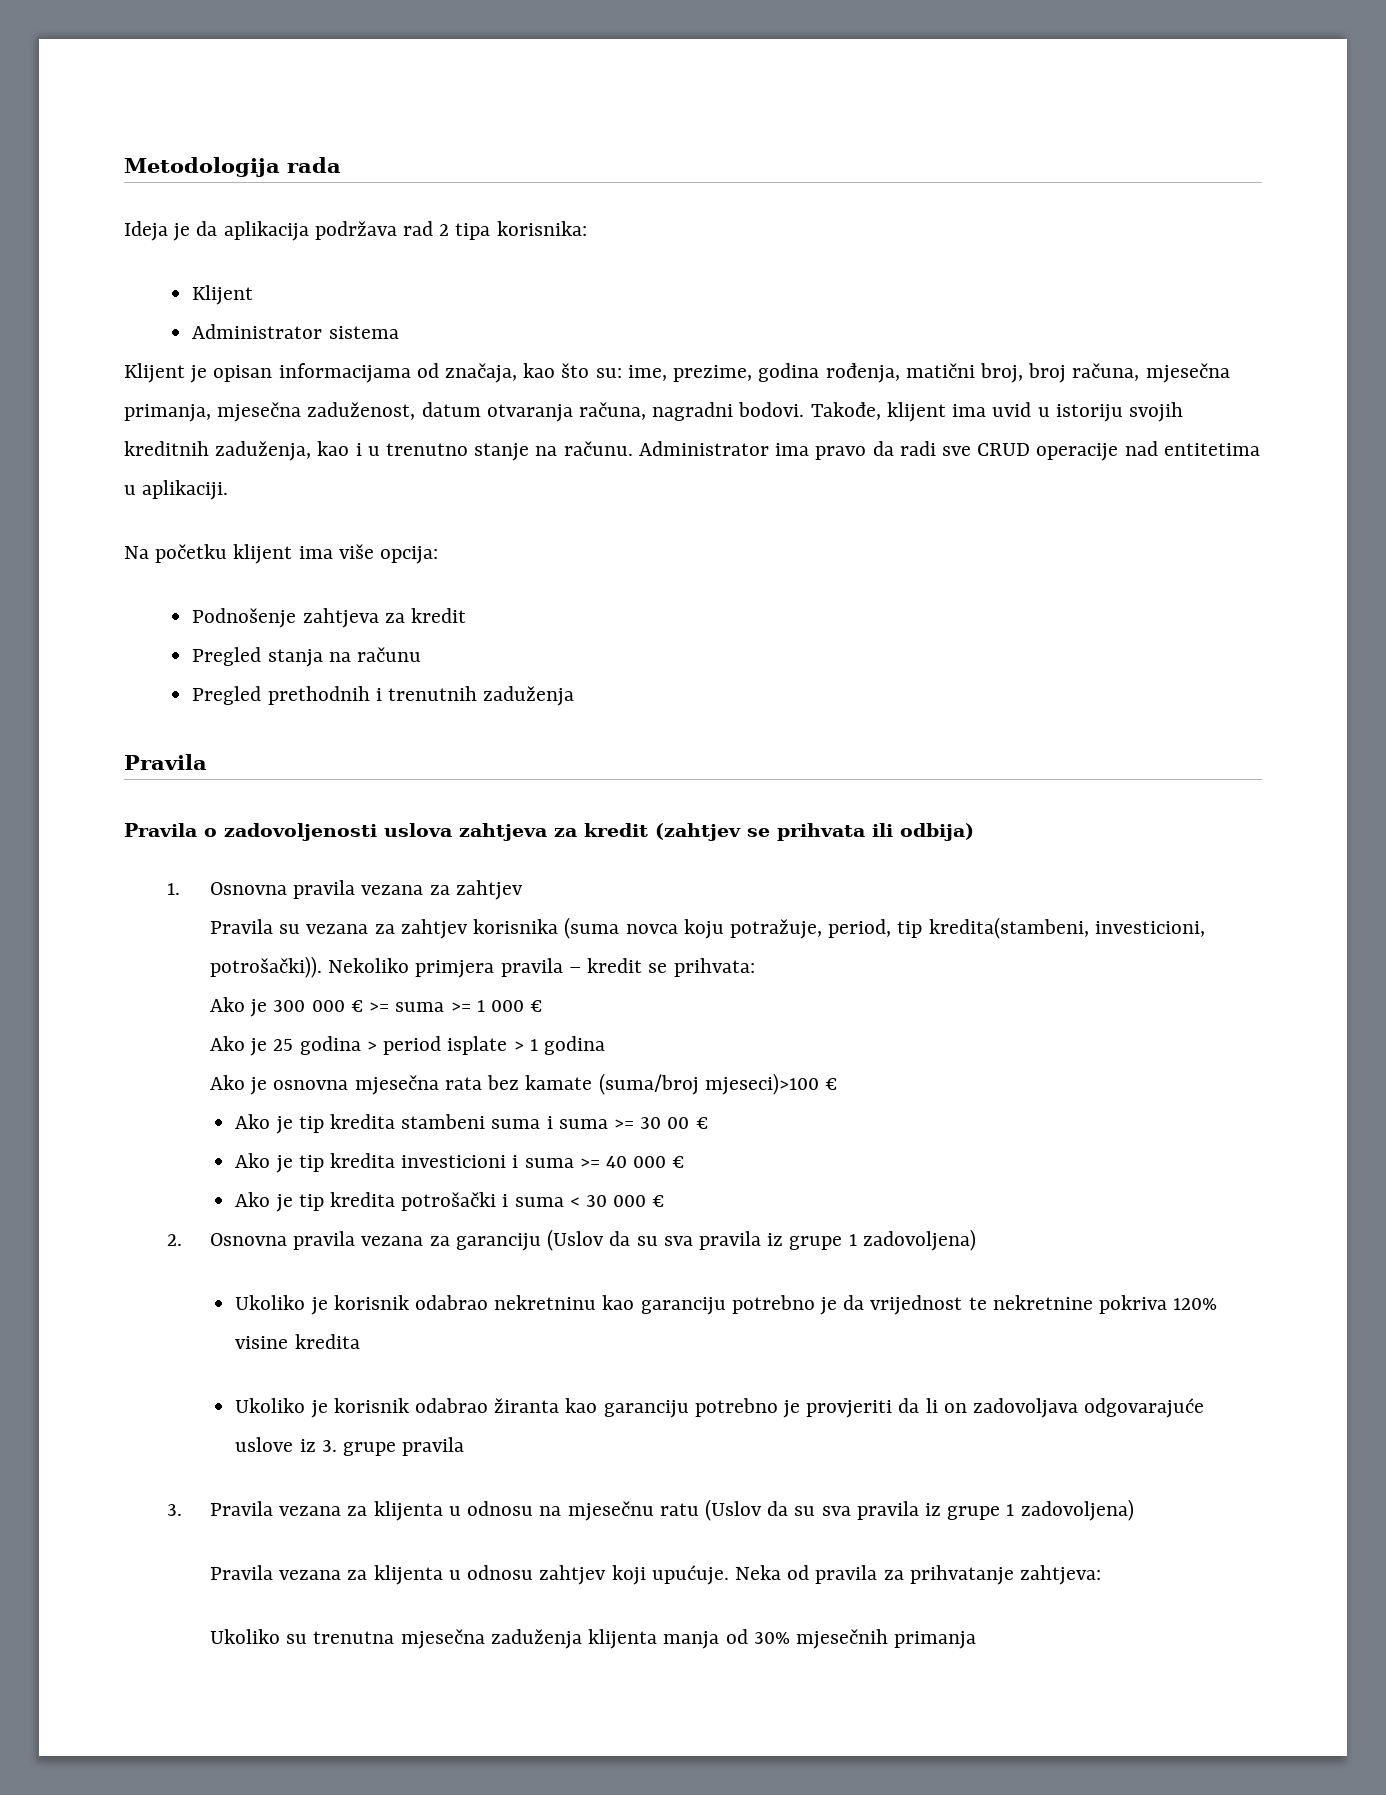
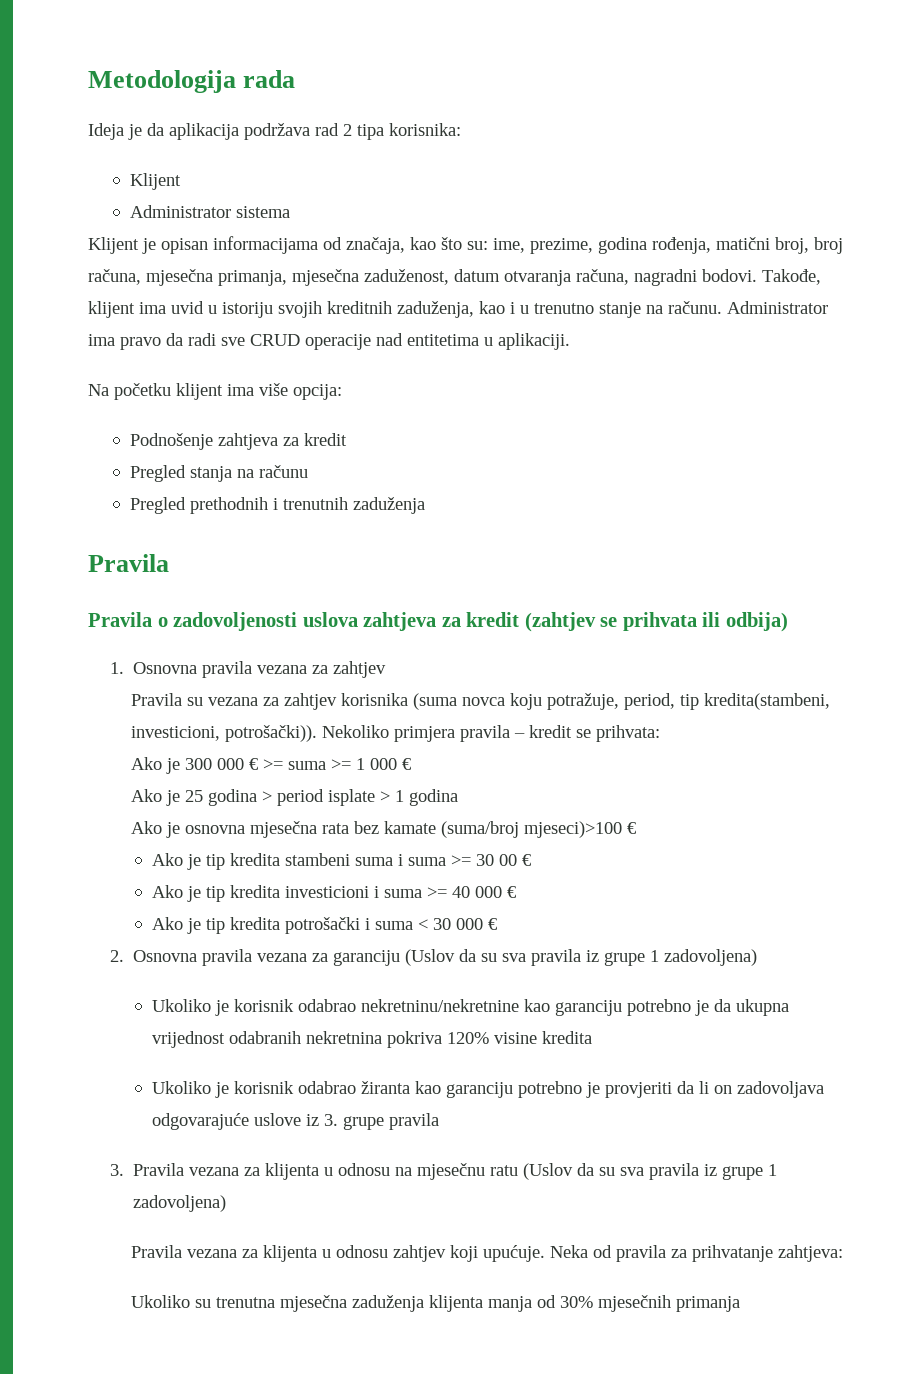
- Ukoliko je korisnik odabrao nekretninu kao garanciju potrebno je da vrijednost te nekretnine pokriva 120% visine kredita
+ Ukoliko je korisnik odabrao nekretninu/nekretnine kao garanciju potrebno je da ukupna vrijednost odabranih nekretnina pokriva 120% visine kredita

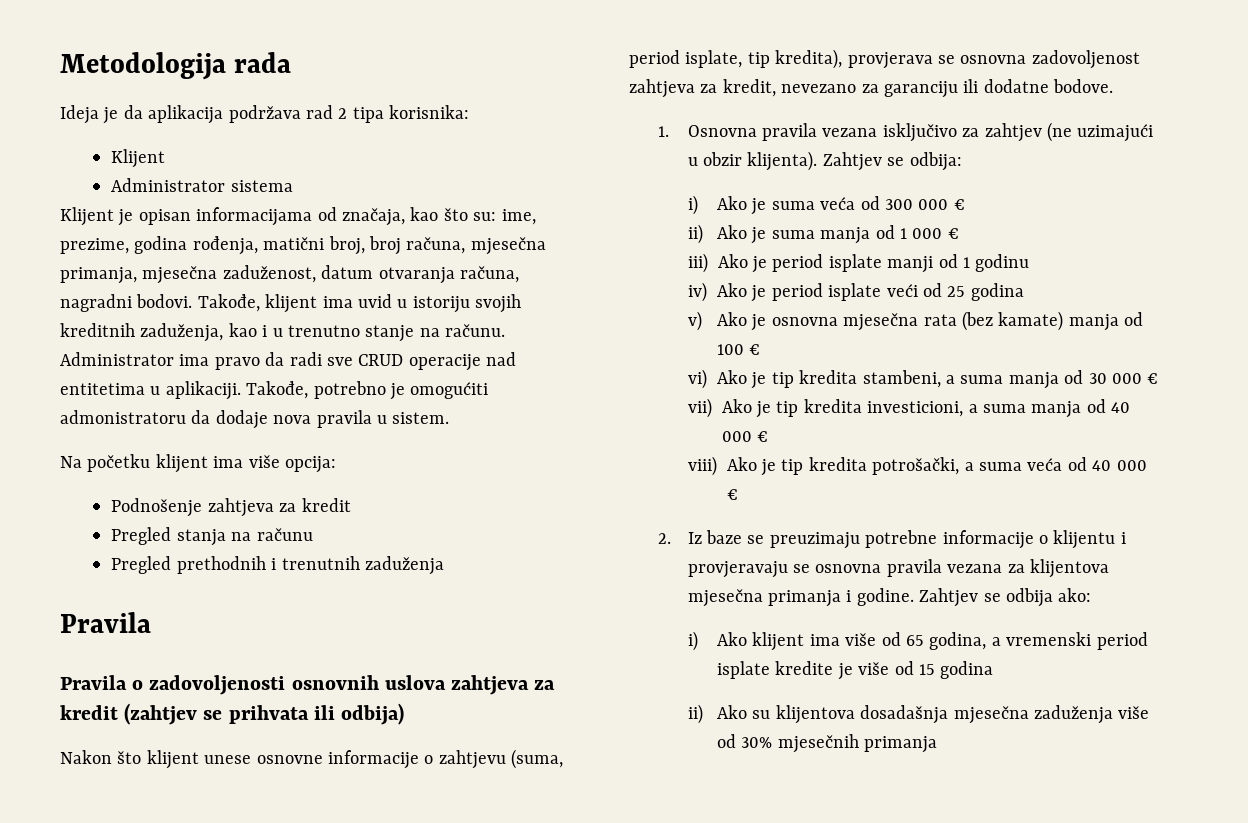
+ Takođe, potrebno je omogućiti admonistratoru da dodaje nova pravila u sistem.
- Pravila o zadovoljenosti uslova zahtjeva za kredit (zahtjev se prihvata ili odbija)
+ Pravila o zadovoljenosti osnovnih uslova zahtjeva za kredit (zahtjev se prihvata ili odbija)
+ Nakon što klijent unese osnovne informacije o zahtjevu (suma, period isplate, tip kredita), provjerava se osnovna zadovoljenost zahtjeva za kredit, nevezano za garanciju ili dodatne bodove.
- 1. Osnovna pravila vezana za zahtjev
- Pravila su vezana za zahtjev korisnika (suma novca koju potražuje, period, tip kredita(stambeni, investicioni, potrošački)). Nekoliko primjera pravila – kredit se prihvata:
- Ako je 300 000 € >= suma >= 1 000 €
+ 1. Osnovna pravila vezana isključivo za zahtjev (ne uzimajući u obzir klijenta). Zahtjev se odbija:
+ i) Ako je suma veća od 300 000 €
+ ii) Ako je suma manja od 1 000 €
- Ako je 25 godina > period isplate > 1 godina
- Ako je osnovna mjesečna rata bez kamate (suma/broj mjeseci)>100 €
- Ako je tip kredita stambeni suma i suma >= 30 00 €
- Ako je tip kredita investicioni i suma >= 40 000 €
- Ako je tip kredita potrošački i suma < 30 000 €
- 2. Osnovna pravila vezana za garanciju (Uslov da su sva pravila iz grupe 1 zadovoljena)
- Ukoliko je korisnik odabrao nekretninu/nekretnine kao garanciju potrebno je da ukupna vrijednost odabranih nekretnina pokriva 120% visine kredita
- Ukoliko je korisnik odabrao žiranta kao garanciju potrebno je provjeriti da li on zadovoljava odgovarajuće uslove iz 3. grupe pravila
- 3. Pravila vezana za klijenta u odnosu na mjesečnu ratu (Uslov da su sva pravila iz grupe 1 zadovoljena)
- Pravila vezana za klijenta u odnosu zahtjev koji upućuje. Neka od pravila za prihvatanje zahtjeva:
- Ukoliko su trenutna mjesečna zaduženja klijenta manja od 30% mjesečnih primanja
+ iii) Ako je period isplate manji od 1 godinu
+ iv) Ako je period isplate veći od 25 godina
+ v) Ako je osnovna mjesečna rata (bez kamate) manja od 100 €
+ vi) Ako je tip kredita stambeni, a suma manja od 30 000 €
+ vii) Ako je tip kredita investicioni, a suma manja od 40 000 €
+ viii) Ako je tip kredita potrošački, a suma veća od 40 000 €
+ 2. Iz baze se preuzimaju potrebne informacije o klijentu i provjeravaju se osnovna pravila vezana za klijentova mjesečna primanja i godine. Zahtjev se odbija ako:
+ i) Ako klijent ima više od 65 godina, a vremenski period isplate kredite je više od 15 godina
+ ii) Ako su klijentova dosadašnja mjesečna zaduženja više od 30% mjesečnih primanja

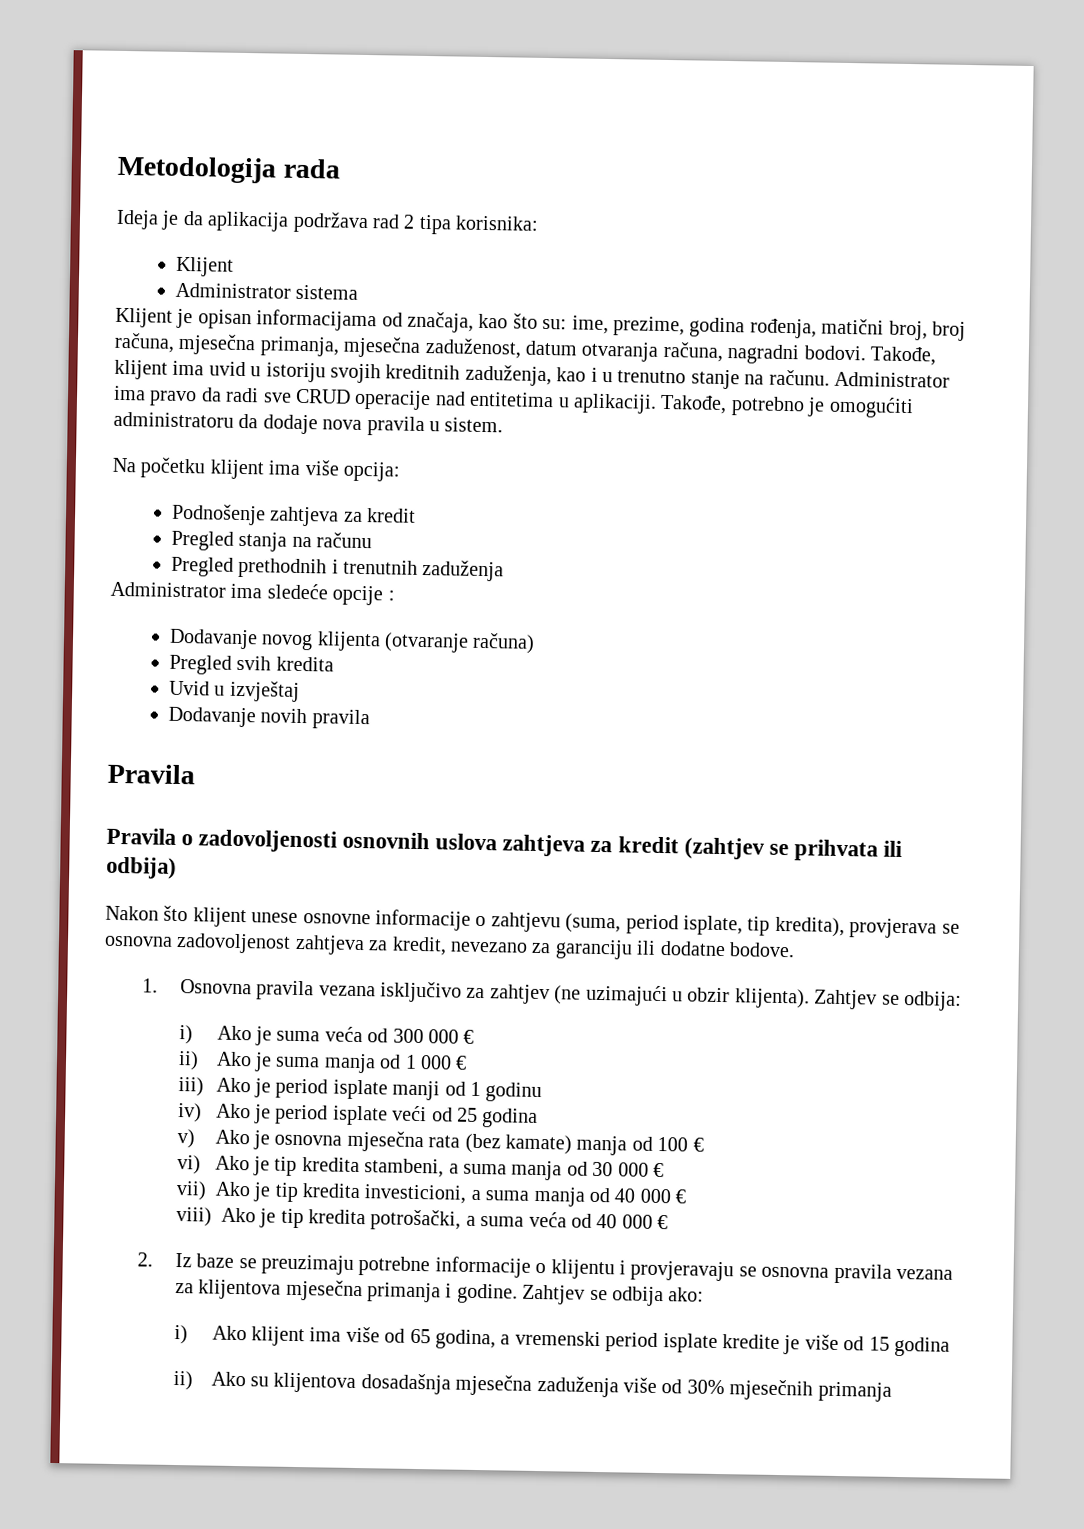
- Takođe, potrebno je omogućiti admonistratoru da dodaje nova pravila u sistem.
+ Takođe, potrebno je omogućiti administratoru da dodaje nova pravila u sistem.
+ Administrator ima sledeće opcije :
+ Dodavanje novog klijenta (otvaranje računa)
+ Pregled svih kredita
+ Uvid u izvještaj
+ Dodavanje novih pravila

